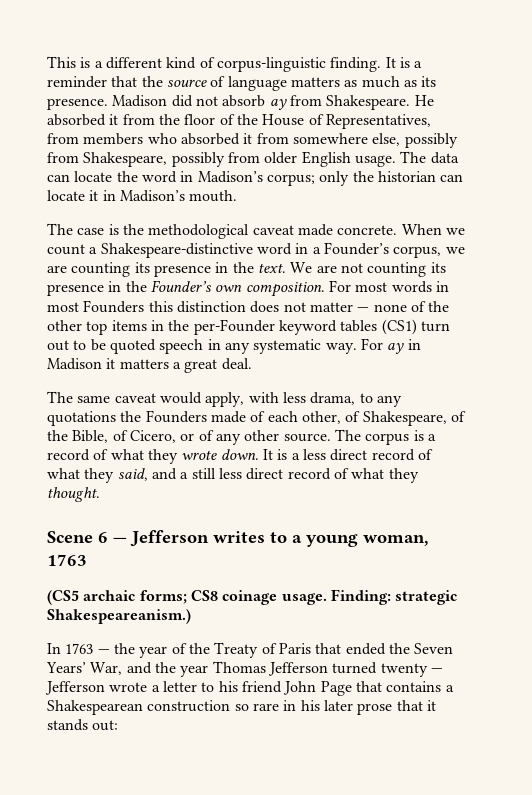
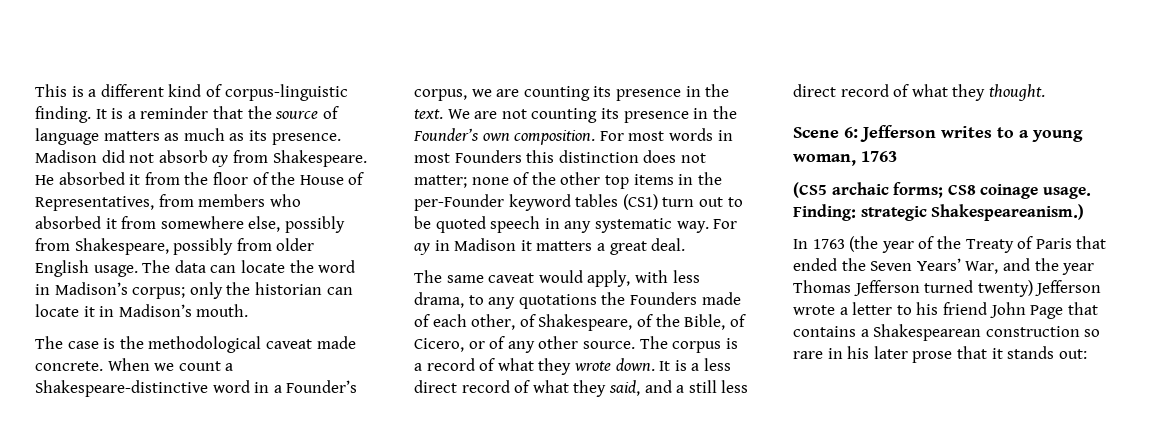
- For most words in most Founders this distinction does not matter — none of the other top items in the per-Founder keyword tables (CS1) turn out to be quoted speech in any systematic way.
+ For most words in most Founders this distinction does not matter; none of the other top items in the per-Founder keyword tables (CS1) turn out to be quoted speech in any systematic way.
- Scene 6 — Jefferson writes to a young woman, 1763
+ Scene 6: Jefferson writes to a young woman, 1763
- In 1763 — the year of the Treaty of Paris that ended the Seven Years’ War, and the year Thomas Jefferson turned twenty — Jefferson wrote a letter to his friend John Page that contains a Shakespearean construction so rare in his later prose that it stands out:
+ In 1763 (the year of the Treaty of Paris that ended the Seven Years’ War, and the year Thomas Jefferson turned twenty) Jefferson wrote a letter to his friend John Page that contains a Shakespearean construction so rare in his later prose that it stands out:

